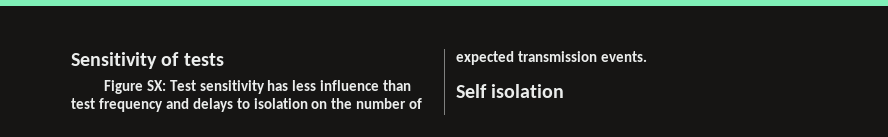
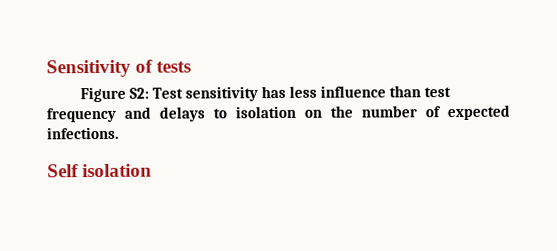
- Figure SX: Test sensitivity has less influence than test frequency and delays to isolation on the number of expected transmission events.
+ Figure S2: Test sensitivity has less influence than test frequency and delays to isolation on the number of expected infections.

